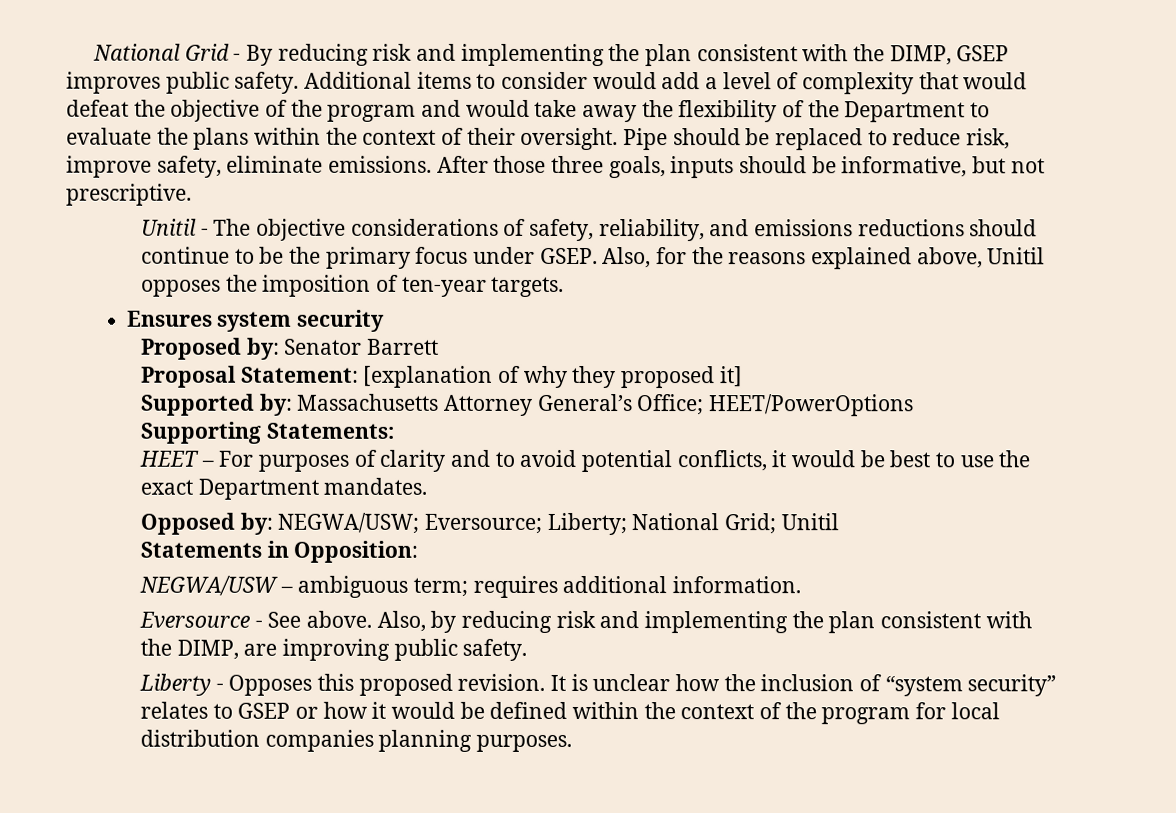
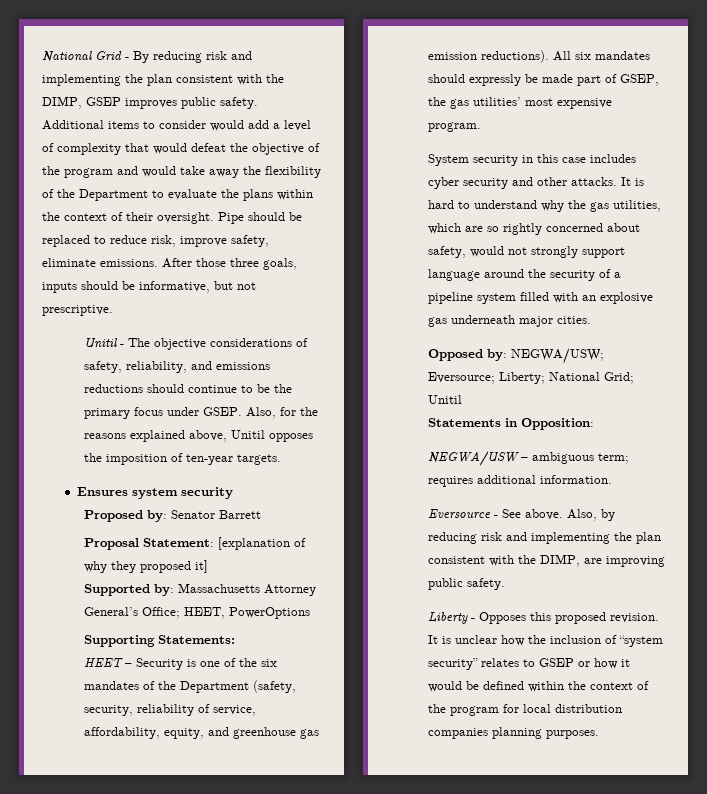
- Supported by: Massachusetts Attorney General’s Office; HEET/PowerOptions
+ Supported by: Massachusetts Attorney General’s Office; HEET, PowerOptions
- HEET – For purposes of clarity and to avoid potential conflicts, it would be best to use the exact Department mandates.
+ HEET – Security is one of the six mandates of the Department (safety, security, reliability of service, affordability, equity, and greenhouse gas emission reductions). All six mandates should expressly be made part of GSEP, the gas utilities’ most expensive program.
+ System security in this case includes cyber security and other attacks. It is hard to understand why the gas utilities, which are so rightly concerned about safety, would not strongly support language around the security of a pipeline system filled with an explosive gas underneath major cities.

